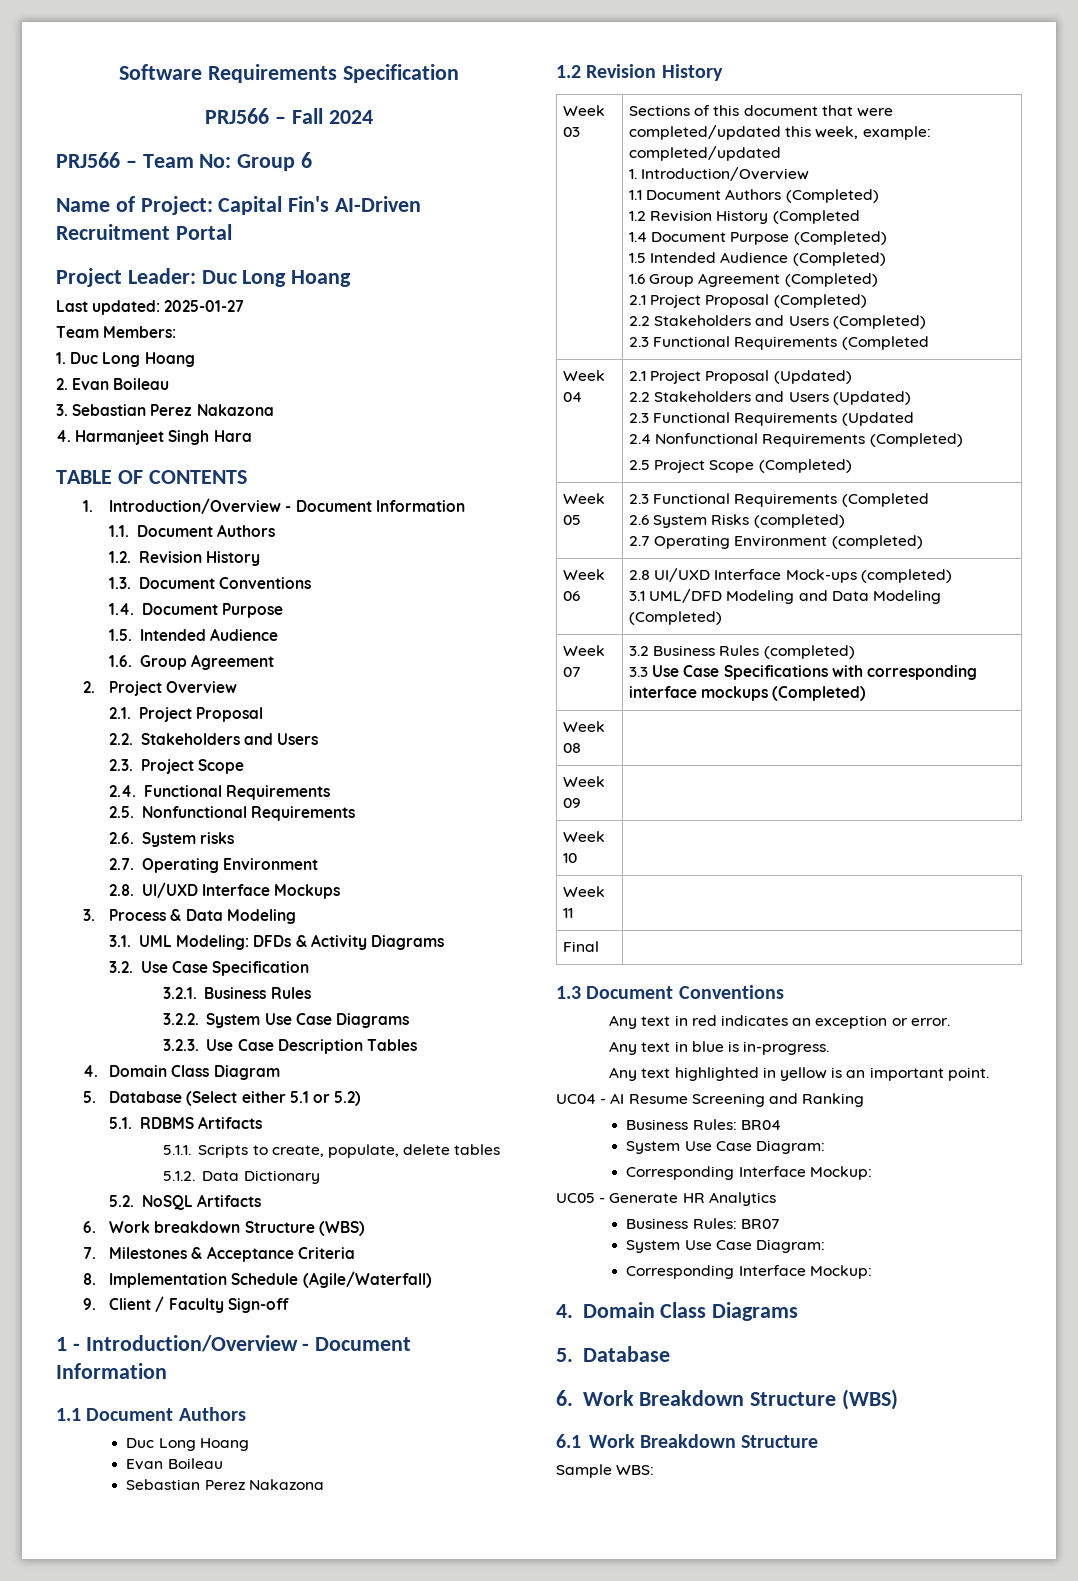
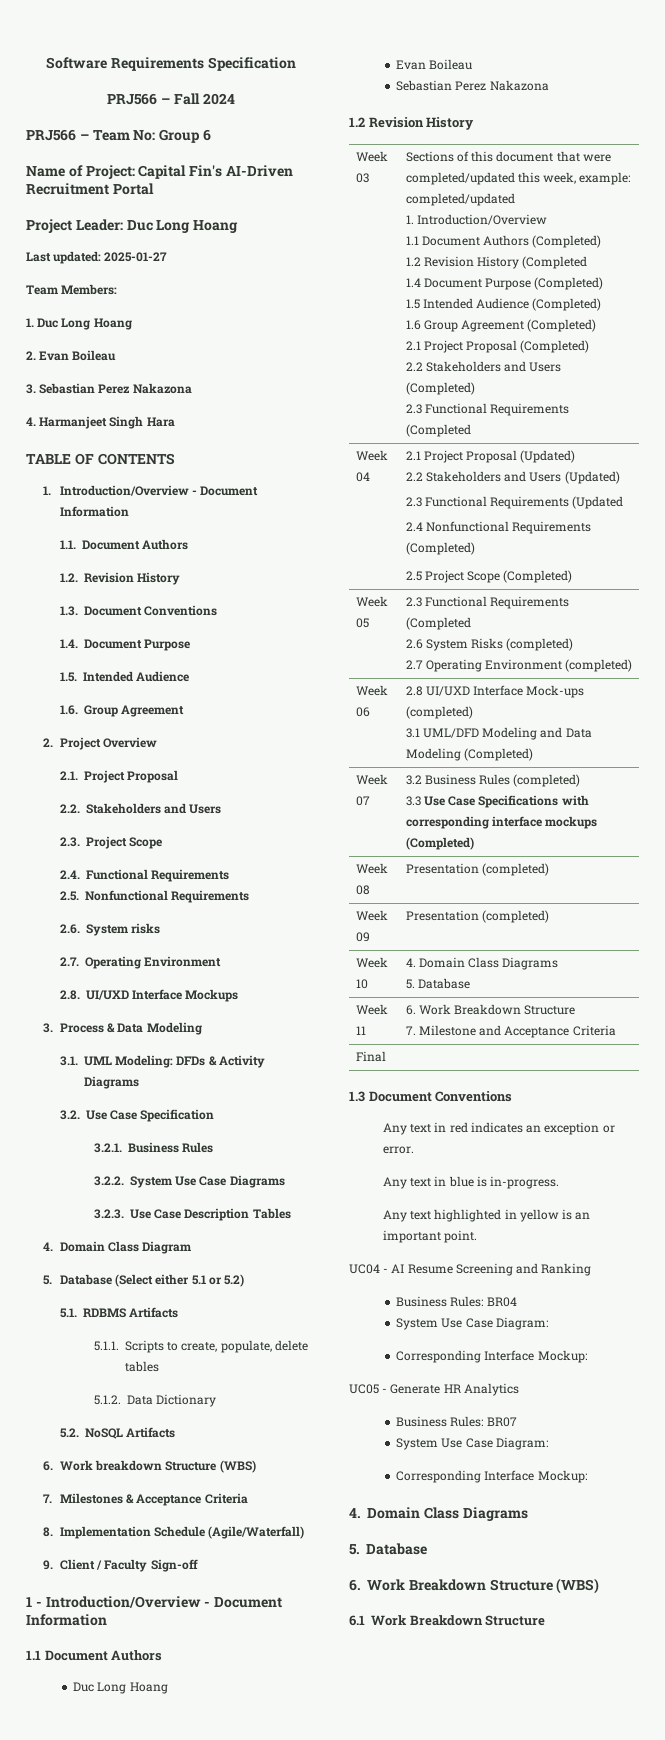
- Week 08 |
+ Week 08 | Presentation (completed)
- Week 09 |
+ Week 09 | Presentation (completed)
- Week 10
- Week 11 |
+ Week 10 | 4. Domain Class Diagrams
+ 5. Database
+ Week 11 | 6. Work Breakdown Structure
+ 7. Milestone and Acceptance Criteria
- Sample WBS:

